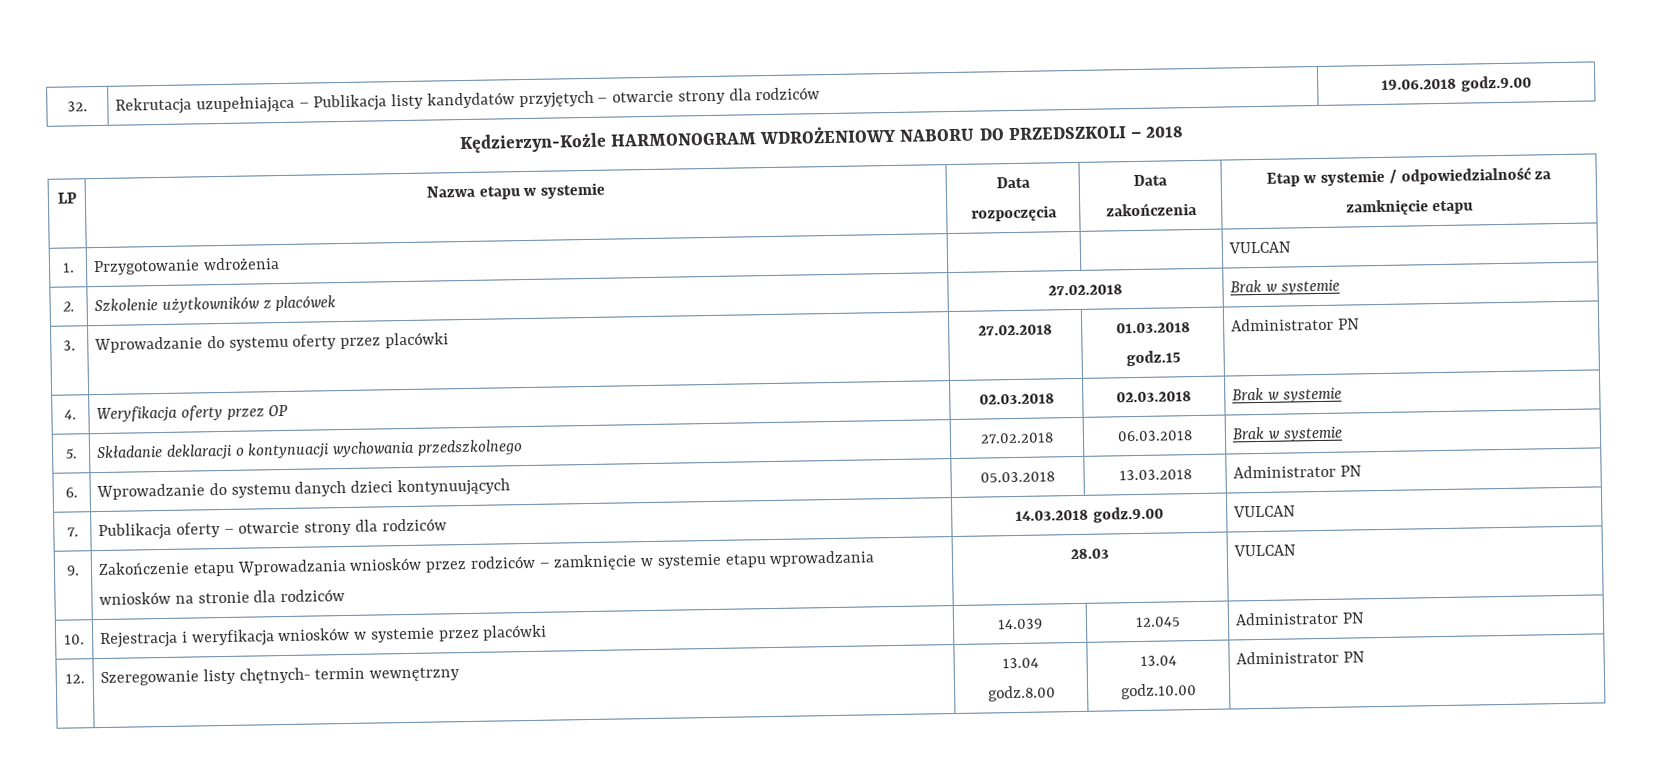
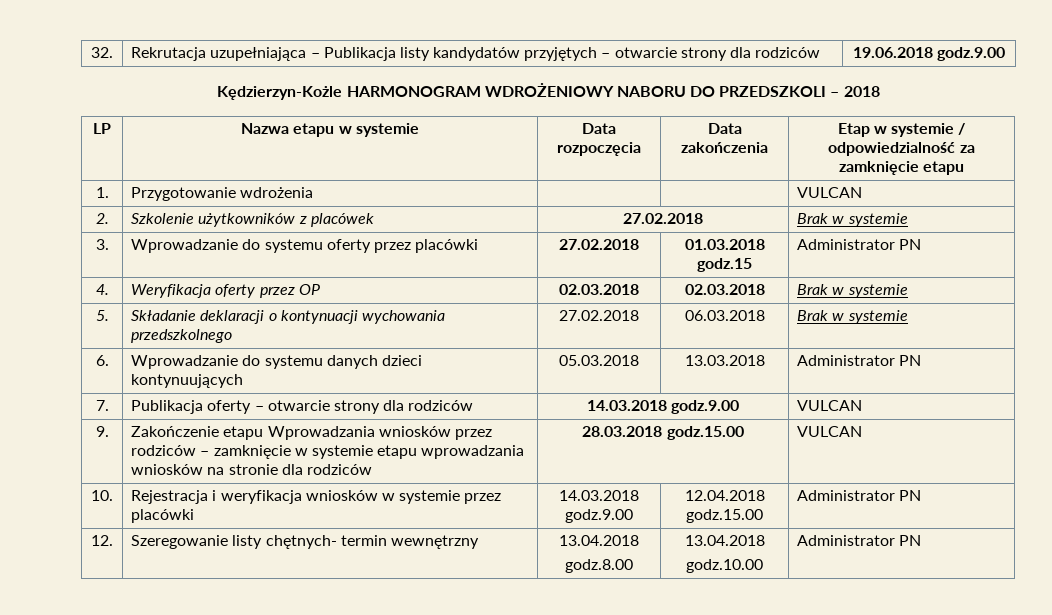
- 9. | Zakończenie etapu Wprowadzania wniosków przez rodziców – zamknięcie w systemie etapu wprowadzania wniosków na stronie dla rodziców | 28.03 | VULCAN
+ 9. | Zakończenie etapu Wprowadzania wniosków przez rodziców – zamknięcie w systemie etapu wprowadzania wniosków na stronie dla rodziców | 28.03.2018 godz.15.00 | VULCAN
- 10. | Rejestracja i weryfikacja wniosków w systemie przez placówki | 14.039 | 12.045 | Administrator PN
+ 10. | Rejestracja i weryfikacja wniosków w systemie przez placówki | 14.03.2018 godz.9.00 | 12.04.2018 godz.15.00 | Administrator PN
- 12. | Szeregowanie listy chętnych- termin wewnętrzny | 13.04
- godz.8.00 | 13.04
+ 12. | Szeregowanie listy chętnych- termin wewnętrzny | 13.04.2018
+ godz.8.00 | 13.04.2018

